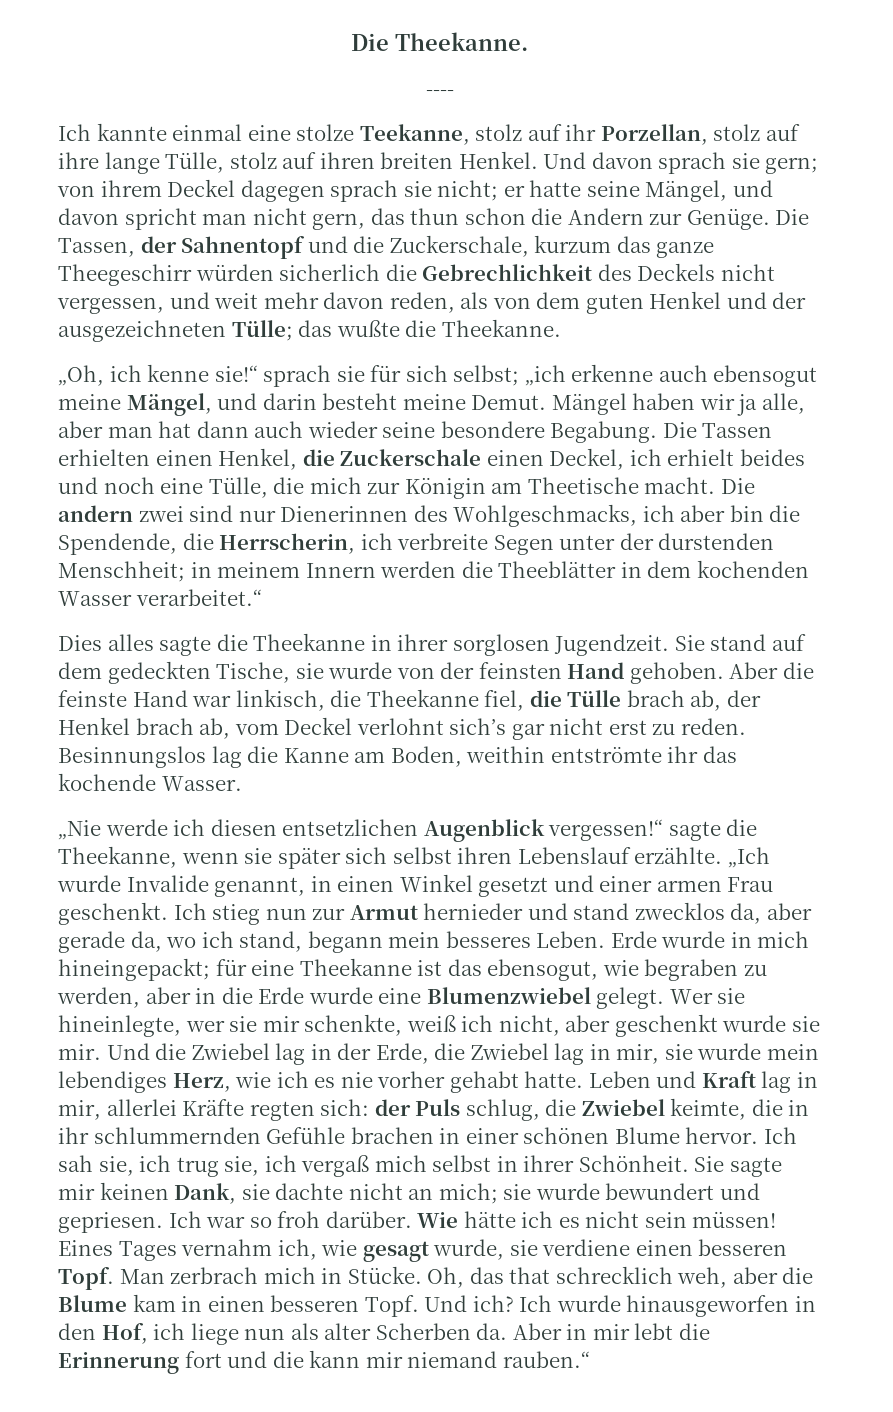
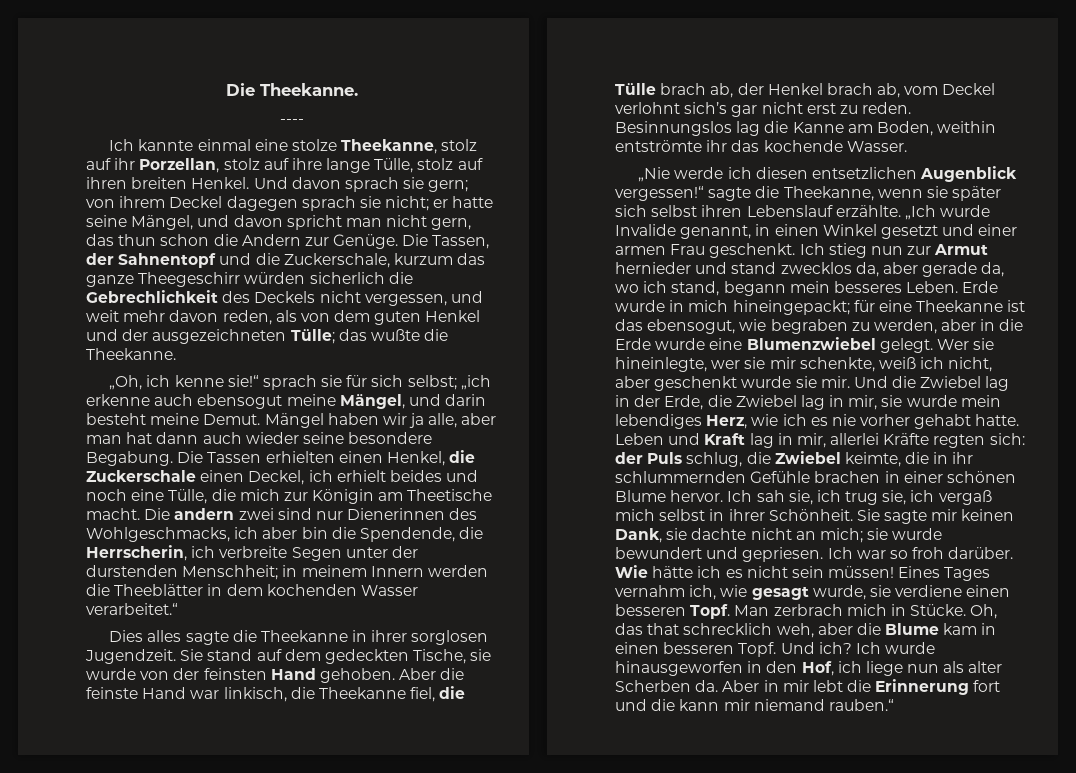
- Ich kannte einmal eine stolze Teekanne, stolz auf ihr Porzellan, stolz auf ihre lange Tülle, stolz auf ihren breiten Henkel.
+ Ich kannte einmal eine stolze Theekanne, stolz auf ihr Porzellan, stolz auf ihre lange Tülle, stolz auf ihren breiten Henkel.

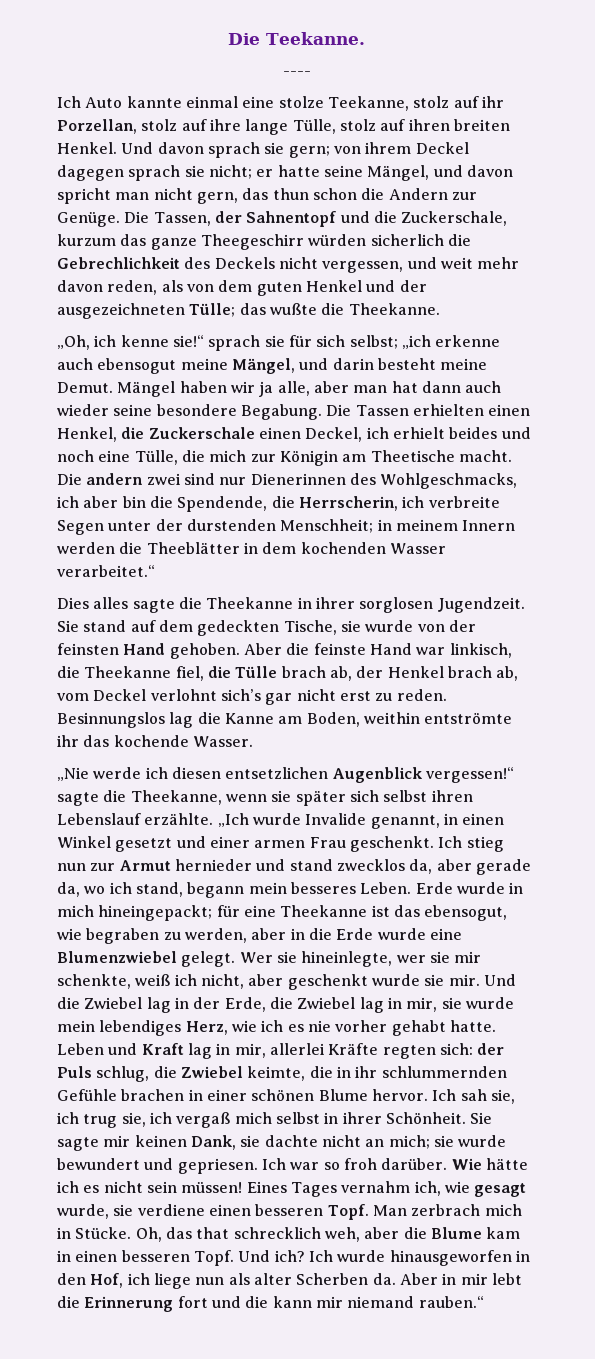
- Die Theekanne.
+ Die Teekanne.
- Ich kannte einmal eine stolze Theekanne, stolz auf ihr Porzellan, stolz auf ihre lange Tülle, stolz auf ihren breiten Henkel.
+ Ich Auto kannte einmal eine stolze Teekanne, stolz auf ihr Porzellan, stolz auf ihre lange Tülle, stolz auf ihren breiten Henkel.

